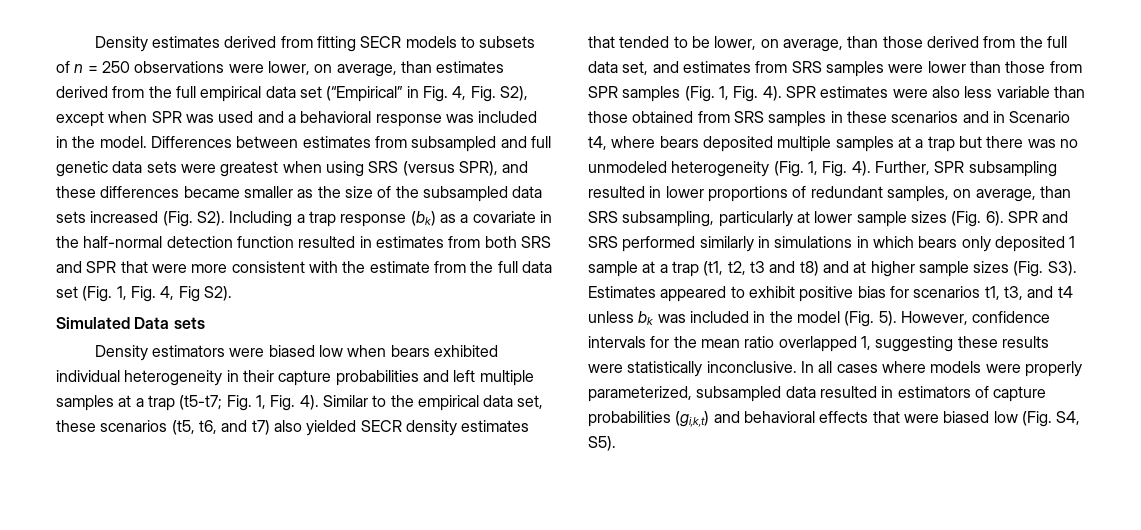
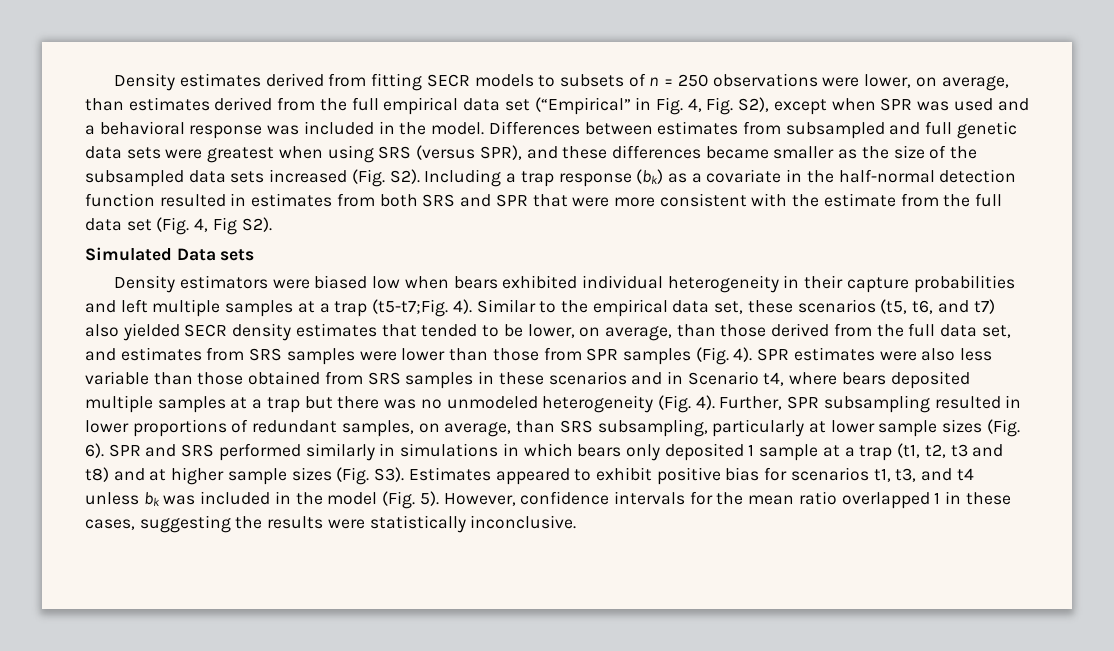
- Differences between estimates from subsampled and full genetic data sets were greatest when using SRS (versus SPR), and these differences became smaller as the size of the subsampled data sets increased (Fig. S2). Including a trap response (bk) as a covariate in the half-normal detection function resulted in estimates from both SRS and SPR that were more consistent with the estimate from the full data set (Fig. 1, Fig. 4, Fig S2).
+ Differences between estimates from subsampled and full genetic data sets were greatest when using SRS (versus SPR), and these differences became smaller as the size of the subsampled data sets increased (Fig. S2). Including a trap response (bk) as a covariate in the half-normal detection function resulted in estimates from both SRS and SPR that were more consistent with the estimate from the full data set (Fig. 4, Fig S2).
- Density estimators were biased low when bears exhibited individual heterogeneity in their capture probabilities and left multiple samples at a trap (t5-t7; Fig. 1, Fig. 4).
+ Density estimators were biased low when bears exhibited individual heterogeneity in their capture probabilities and left multiple samples at a trap (t5-t7;Fig. 4).
- Similar to the empirical data set, these scenarios (t5, t6, and t7) also yielded SECR density estimates that tended to be lower, on average, than those derived from the full data set, and estimates from SRS samples were lower than those from SPR samples (Fig. 1, Fig. 4).
+ Similar to the empirical data set, these scenarios (t5, t6, and t7) also yielded SECR density estimates that tended to be lower, on average, than those derived from the full data set, and estimates from SRS samples were lower than those from SPR samples (Fig. 4).
- SPR estimates were also less variable than those obtained from SRS samples in these scenarios and in Scenario t4, where bears deposited multiple samples at a trap but there was no unmodeled heterogeneity (Fig. 1, Fig. 4).
+ SPR estimates were also less variable than those obtained from SRS samples in these scenarios and in Scenario t4, where bears deposited multiple samples at a trap but there was no unmodeled heterogeneity (Fig. 4).
- However, confidence intervals for the mean ratio overlapped 1, suggesting these results were statistically inconclusive. In all cases where models were properly parameterized, subsampled data resulted in estimators of capture probabilities (gi,k,t) and behavioral effects that were biased low (Fig. S4, S5).
+ However, confidence intervals for the mean ratio overlapped 1 in these cases, suggesting the results were statistically inconclusive.

